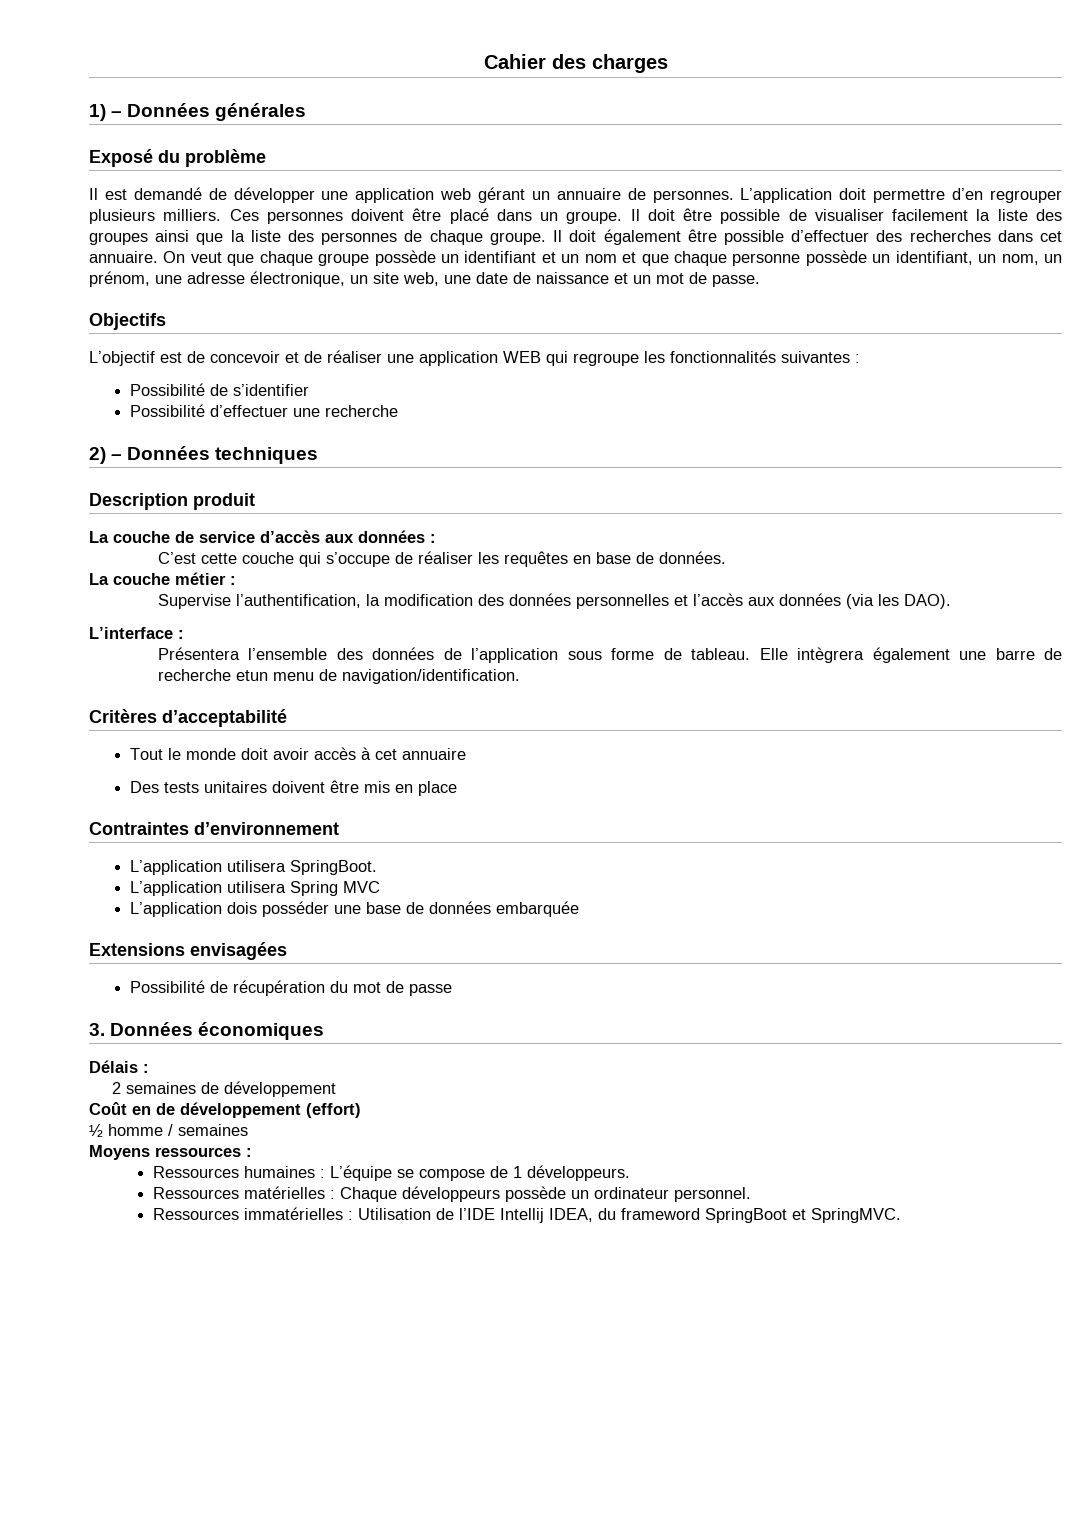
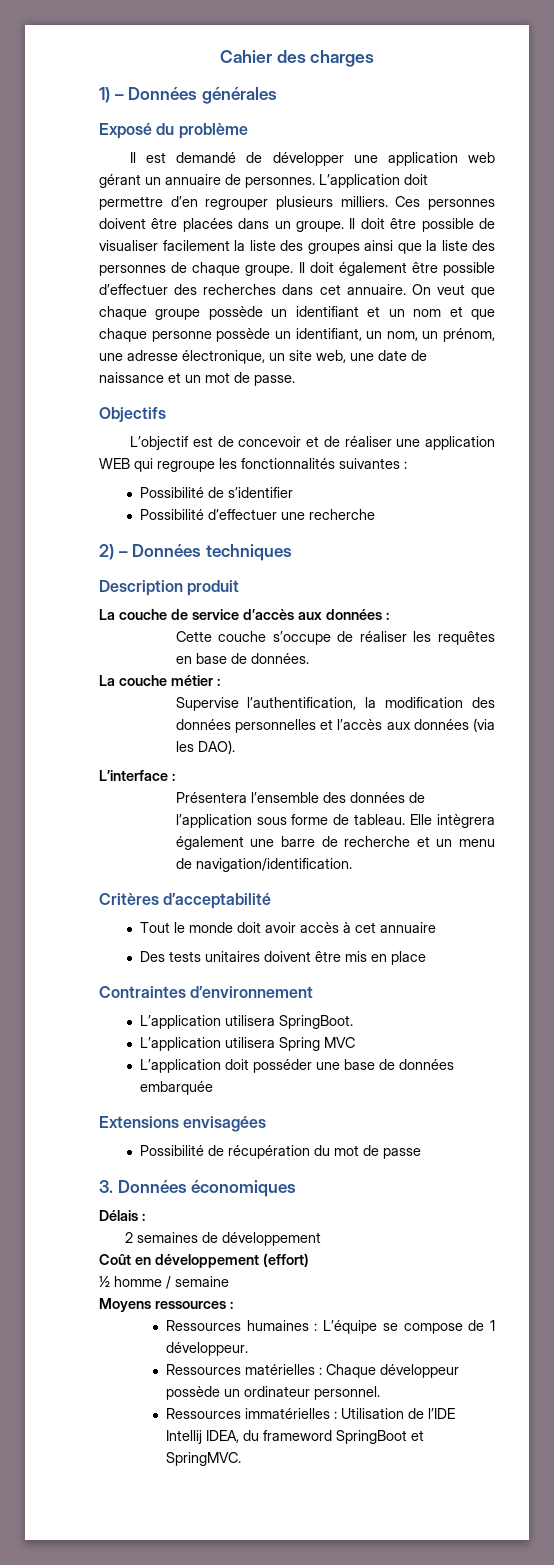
- Ces personnes doivent être placé dans un groupe.
+ Ces personnes doivent être placées dans un groupe.
- C’est cette couche qui s’occupe de réaliser les requêtes en base de données.
+ Cette couche s’occupe de réaliser les requêtes en base de données.
- Elle intègrera également une barre de recherche etun menu de navigation/identification.
+ Elle intègrera également une barre de recherche et un menu de navigation/identification.
- L’application dois posséder une base de données embarquée
+ L’application doit posséder une base de données embarquée
- Coût en de développement (effort)
+ Coût en développement (effort)
- ½ homme / semaines
+ ½ homme / semaine
- Ressources humaines : L’équipe se compose de 1 développeurs.
+ Ressources humaines : L’équipe se compose de 1 développeur.
- Ressources matérielles : Chaque développeurs possède un ordinateur personnel.
+ Ressources matérielles : Chaque développeur possède un ordinateur personnel.

